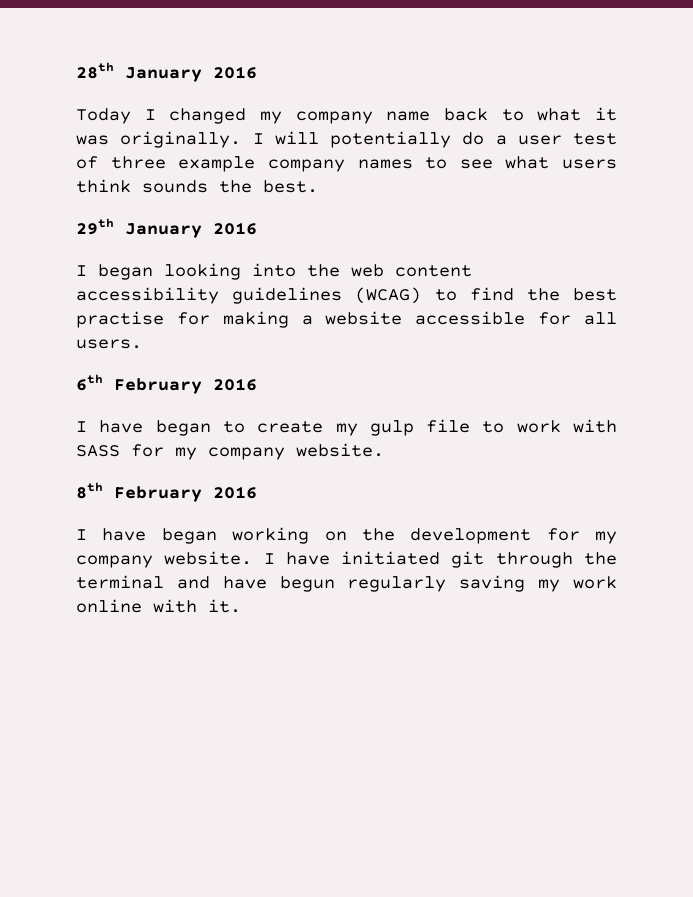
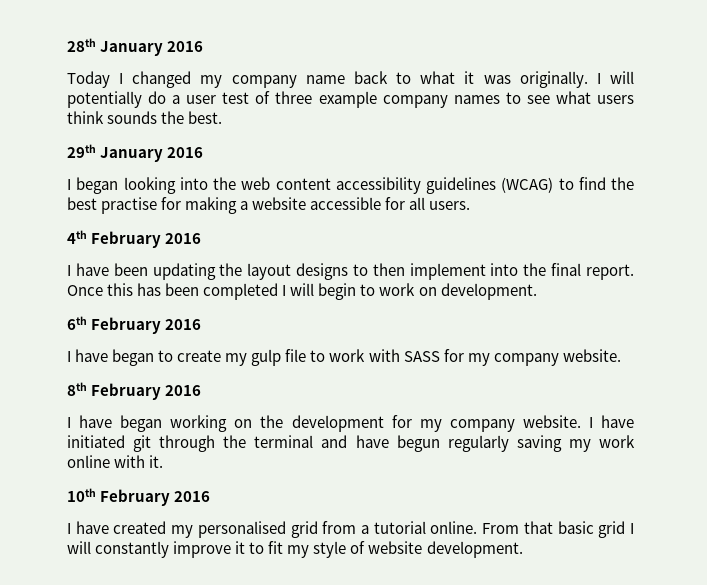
+ 4th February 2016
+ I have been updating the layout designs to then implement into the final report. Once this has been completed I will begin to work on development.
+ 10th February 2016
+ I have created my personalised grid from a tutorial online. From that basic grid I will constantly improve it to fit my style of website development.

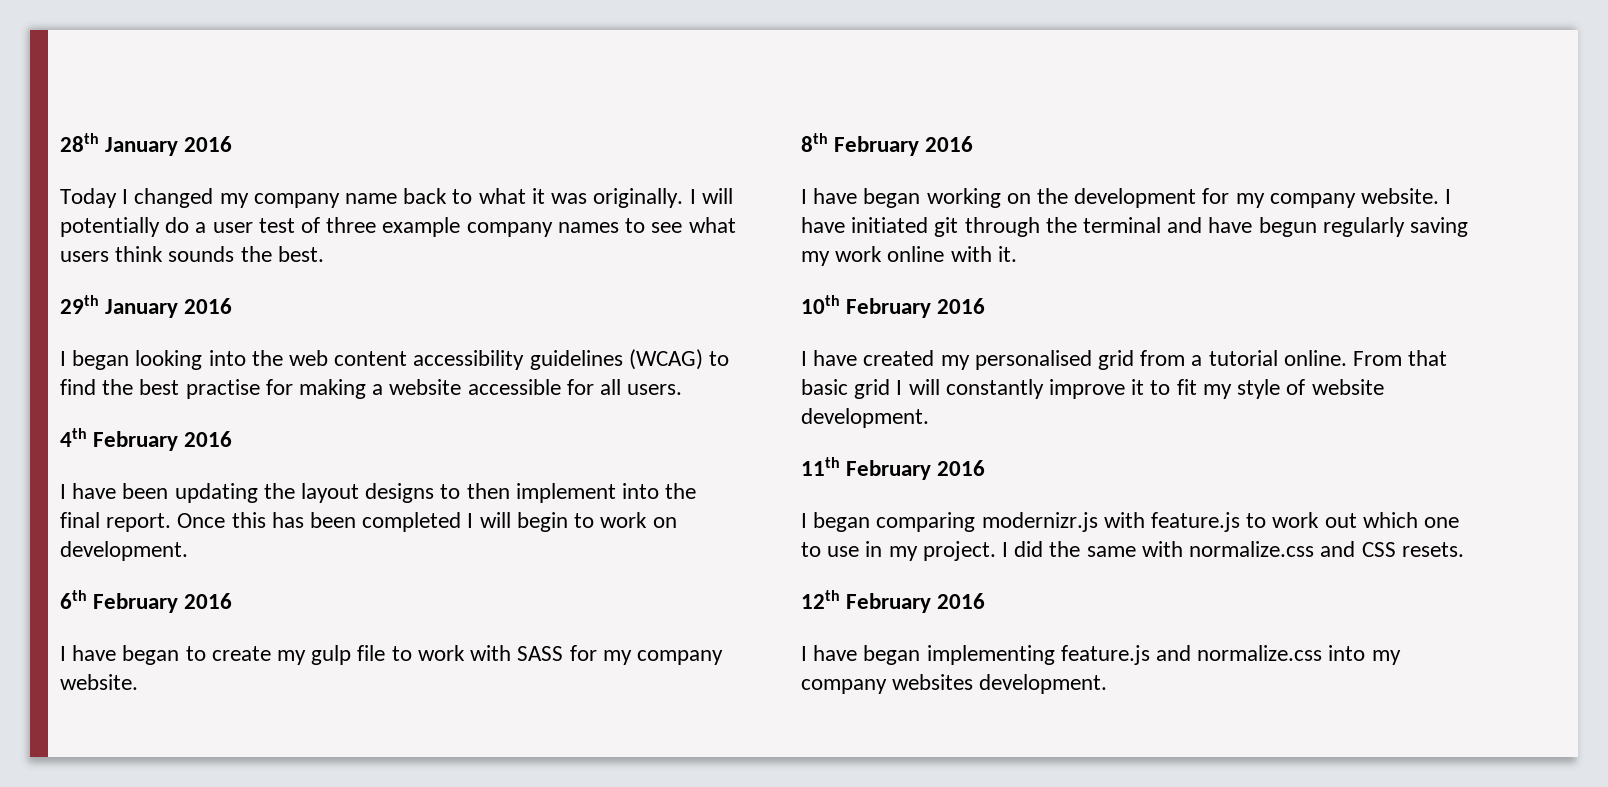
+ 11th February 2016
+ I began comparing modernizr.js with feature.js to work out which one to use in my project. I did the same with normalize.css and CSS resets.
+ 12th February 2016
+ I have began implementing feature.js and normalize.css into my company websites development.

